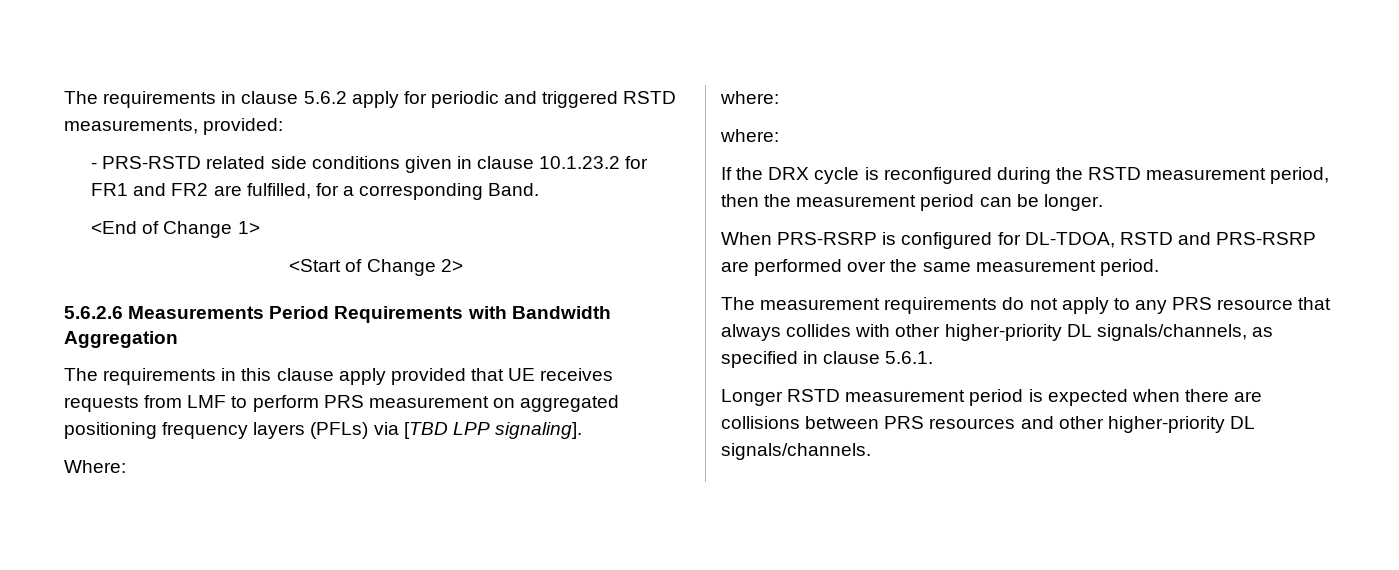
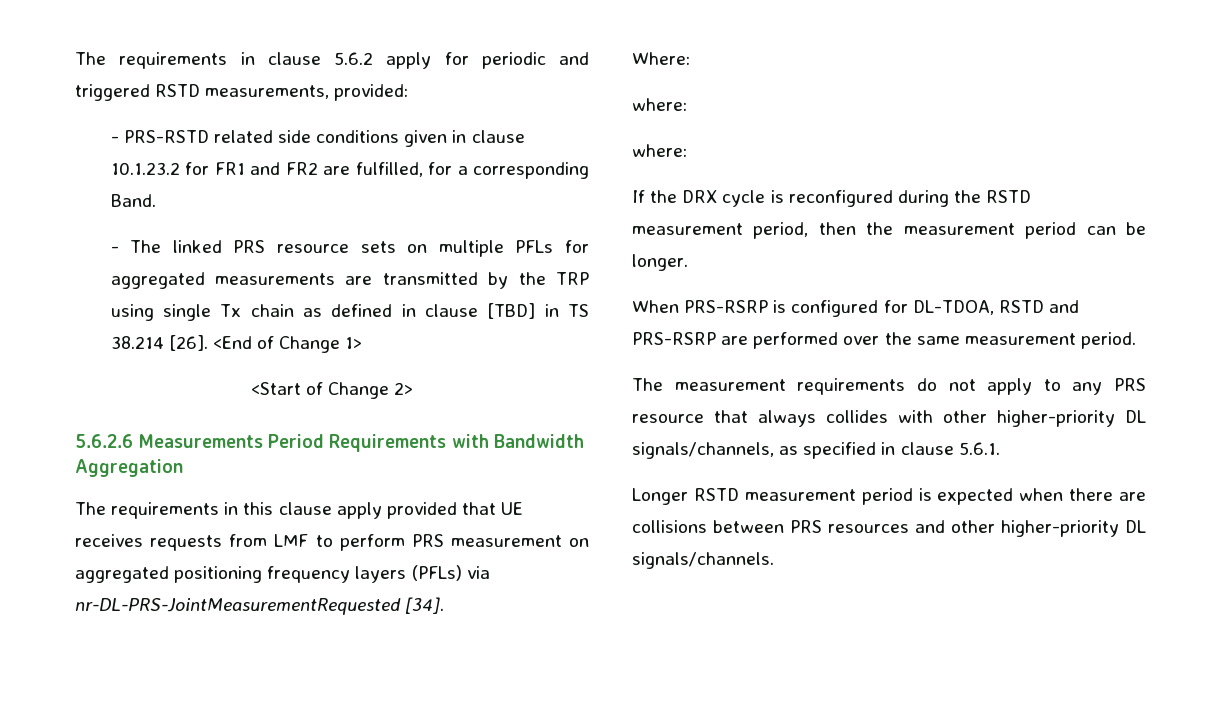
+ - The linked PRS resource sets on multiple PFLs for aggregated measurements are transmitted by the TRP using single Tx chain as defined in clause [TBD] in TS 38.214 [26].
- The requirements in this clause apply provided that UE receives requests from LMF to perform PRS measurement on aggregated positioning frequency layers (PFLs) via [TBD LPP signaling].
+ The requirements in this clause apply provided that UE receives requests from LMF to perform PRS measurement on aggregated positioning frequency layers (PFLs) via nr-DL-PRS-JointMeasurementRequested [34].

